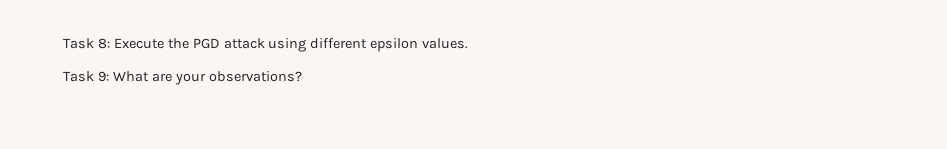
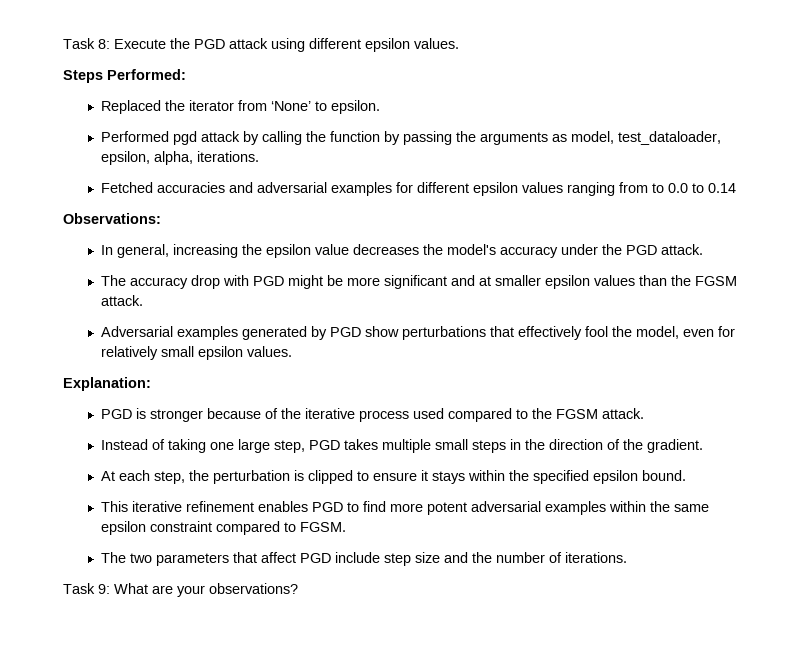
+ Steps Performed:
+ Replaced the iterator from ‘None’ to epsilon.
+ Performed pgd attack by calling the function by passing the arguments as model, test_dataloader, epsilon, alpha, iterations.
+ Fetched accuracies and adversarial examples for different epsilon values ranging from to 0.0 to 0.14
+ Observations:
+ In general, increasing the epsilon value decreases the model's accuracy under the PGD attack.
+ The accuracy drop with PGD might be more significant and at smaller epsilon values than the FGSM attack.
+ Adversarial examples generated by PGD show perturbations that effectively fool the model, even for relatively small epsilon values.
+ Explanation:
+ PGD is stronger because of the iterative process used compared to the FGSM attack.
+ Instead of taking one large step, PGD takes multiple small steps in the direction of the gradient.
+ At each step, the perturbation is clipped to ensure it stays within the specified epsilon bound.
+ This iterative refinement enables PGD to find more potent adversarial examples within the same epsilon constraint compared to FGSM.
+ The two parameters that affect PGD include step size and the number of iterations.

